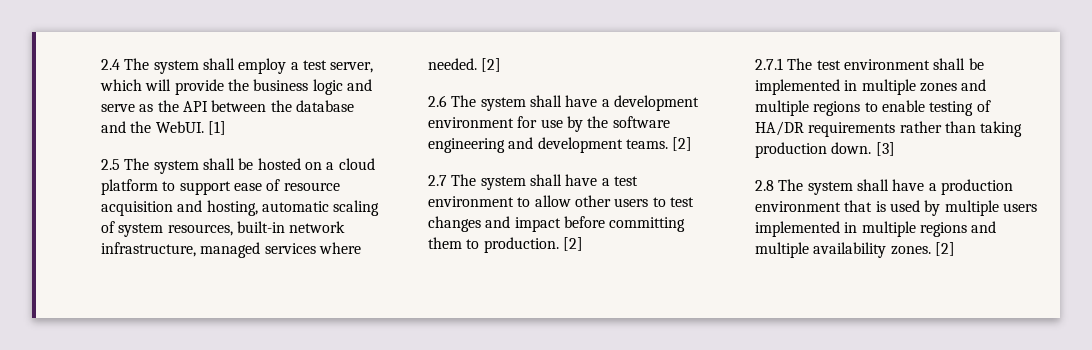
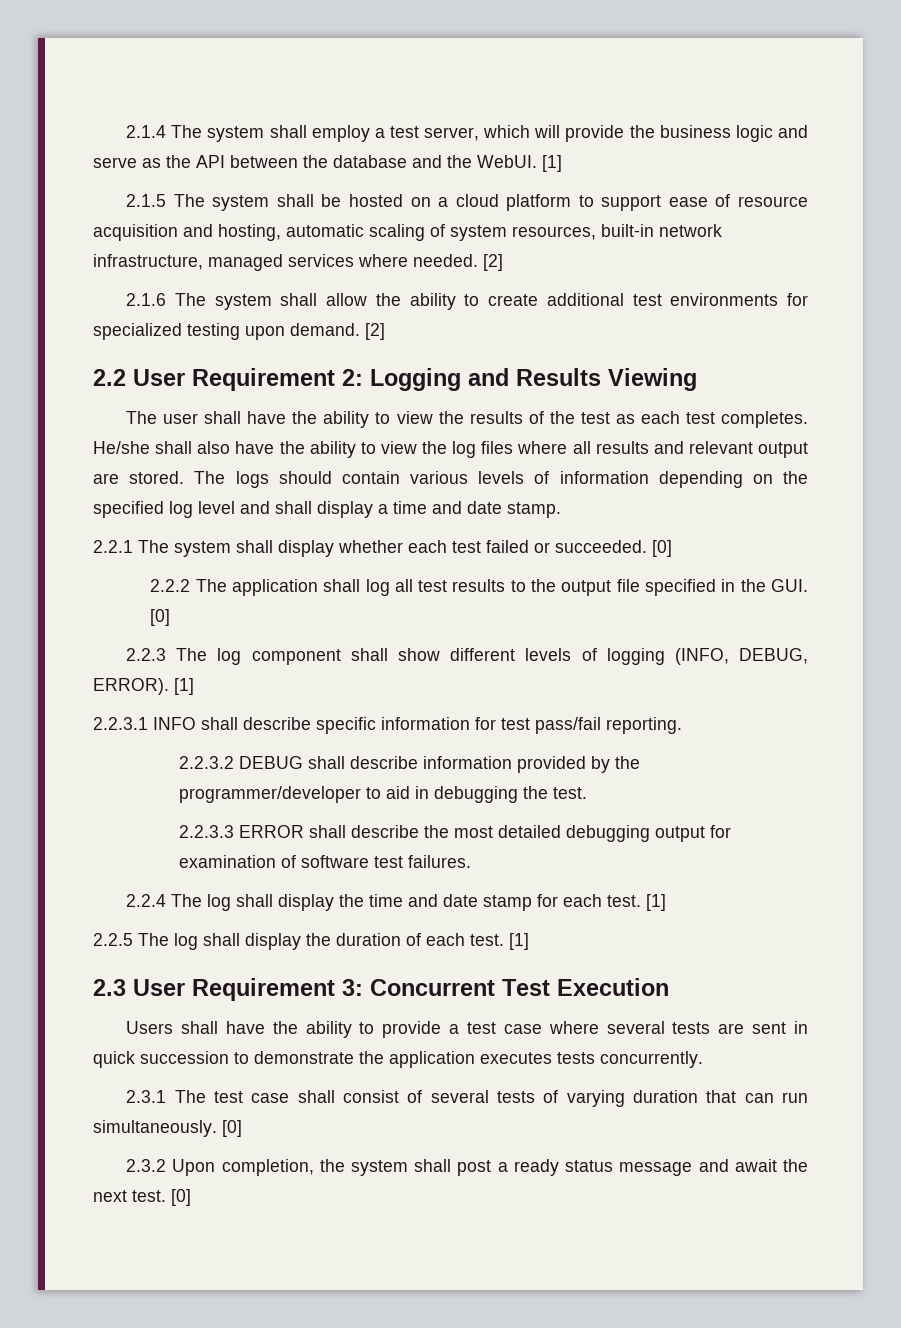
- 2.4 The system shall employ a test server, which will provide the business logic and serve as the API between the database and the WebUI.
+ 2.1.4 The system shall employ a test server, which will provide the business logic and serve as the API between the database and the WebUI.
- 2.5 The system shall be hosted on a cloud platform to support ease of resource acquisition and hosting, automatic scaling of system resources, built-in network infrastructure, managed services where needed.
+ 2.1.5 The system shall be hosted on a cloud platform to support ease of resource acquisition and hosting, automatic scaling of system resources, built-in network infrastructure, managed services where needed.
- 2.6 The system shall have a development environment for use by the software engineering and development teams. [2]
- 2.7 The system shall have a test environment to allow other users to test changes and impact before committing them to production. [2]
- 2.7.1 The test environment shall be implemented in multiple zones and multiple regions to enable testing of HA/DR requirements rather than taking production down. [3]
- 2.8 The system shall have a production environment that is used by multiple users implemented in multiple regions and multiple availability zones. [2]
+ 2.1.6 The system shall allow the ability to create additional test environments for specialized testing upon demand. [2]
+ 2.2 User Requirement 2: Logging and Results Viewing
+ The user shall have the ability to view the results of the test as each test completes. He/she shall also have the ability to view the log files where all results and relevant output are stored. The logs should contain various levels of information depending on the specified log level and shall display a time and date stamp.
+ 2.2.1 The system shall display whether each test failed or succeeded. [0]
+ 2.2.2 The application shall log all test results to the output file specified in the GUI. [0]
+ 2.2.3 The log component shall show different levels of logging (INFO, DEBUG, ERROR). [1]
+ 2.2.3.1 INFO shall describe specific information for test pass/fail reporting.
+ 2.2.3.2 DEBUG shall describe information provided by the programmer/developer to aid in debugging the test.
+ 2.2.3.3 ERROR shall describe the most detailed debugging output for examination of software test failures.
+ 2.2.4 The log shall display the time and date stamp for each test. [1]
+ 2.2.5 The log shall display the duration of each test. [1]
+ 2.3 User Requirement 3: Concurrent Test Execution
+ Users shall have the ability to provide a test case where several tests are sent in quick succession to demonstrate the application executes tests concurrently.
+ 2.3.1 The test case shall consist of several tests of varying duration that can run simultaneously. [0]
+ 2.3.2 Upon completion, the system shall post a ready status message and await the next test. [0]

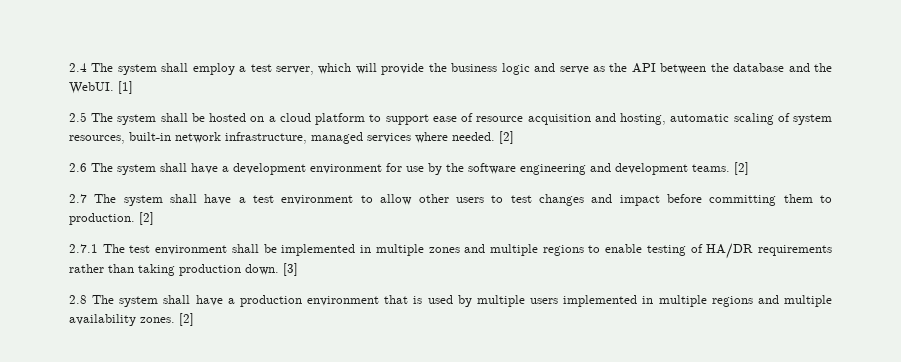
- 2.1.4 The system shall employ a test server, which will provide the business logic and serve as the API between the database and the WebUI.
+ 2.4 The system shall employ a test server, which will provide the business logic and serve as the API between the database and the WebUI.
- 2.1.5 The system shall be hosted on a cloud platform to support ease of resource acquisition and hosting, automatic scaling of system resources, built-in network infrastructure, managed services where needed.
+ 2.5 The system shall be hosted on a cloud platform to support ease of resource acquisition and hosting, automatic scaling of system resources, built-in network infrastructure, managed services where needed.
- 2.1.6 The system shall allow the ability to create additional test environments for specialized testing upon demand. [2]
- 2.2 User Requirement 2: Logging and Results Viewing
- The user shall have the ability to view the results of the test as each test completes. He/she shall also have the ability to view the log files where all results and relevant output are stored. The logs should contain various levels of information depending on the specified log level and shall display a time and date stamp.
- 2.2.1 The system shall display whether each test failed or succeeded. [0]
- 2.2.2 The application shall log all test results to the output file specified in the GUI. [0]
- 2.2.3 The log component shall show different levels of logging (INFO, DEBUG, ERROR). [1]
- 2.2.3.1 INFO shall describe specific information for test pass/fail reporting.
- 2.2.3.2 DEBUG shall describe information provided by the programmer/developer to aid in debugging the test.
- 2.2.3.3 ERROR shall describe the most detailed debugging output for examination of software test failures.
- 2.2.4 The log shall display the time and date stamp for each test. [1]
- 2.2.5 The log shall display the duration of each test. [1]
- 2.3 User Requirement 3: Concurrent Test Execution
- Users shall have the ability to provide a test case where several tests are sent in quick succession to demonstrate the application executes tests concurrently.
- 2.3.1 The test case shall consist of several tests of varying duration that can run simultaneously. [0]
- 2.3.2 Upon completion, the system shall post a ready status message and await the next test. [0]
+ 2.6 The system shall have a development environment for use by the software engineering and development teams. [2]
+ 2.7 The system shall have a test environment to allow other users to test changes and impact before committing them to production. [2]
+ 2.7.1 The test environment shall be implemented in multiple zones and multiple regions to enable testing of HA/DR requirements rather than taking production down. [3]
+ 2.8 The system shall have a production environment that is used by multiple users implemented in multiple regions and multiple availability zones. [2]

